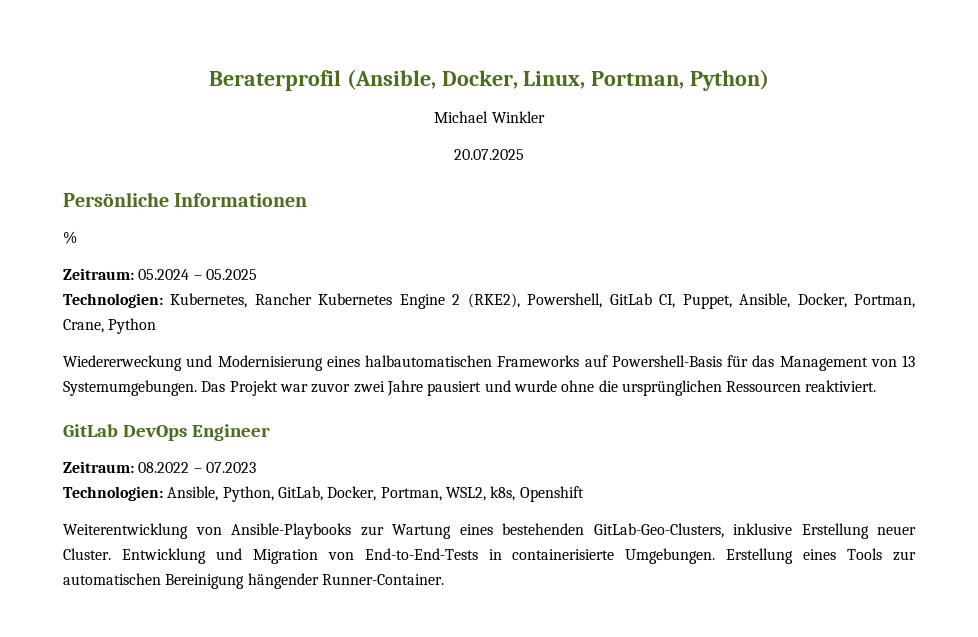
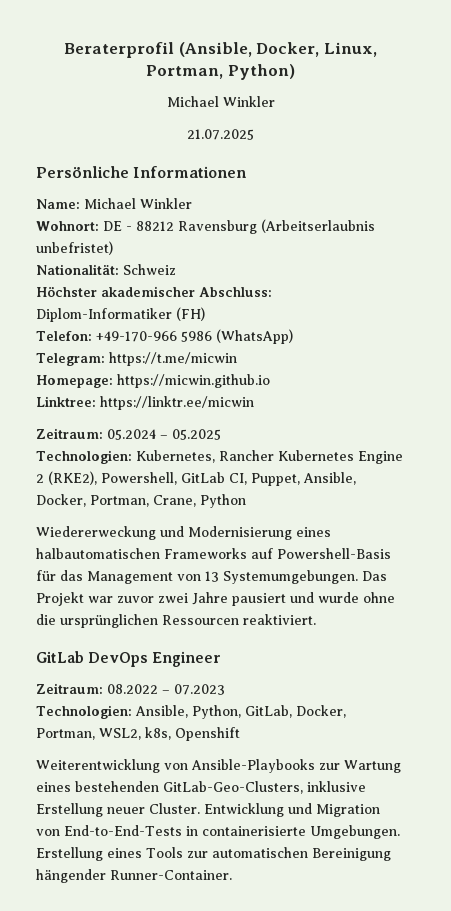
- 20.07.2025
+ 21.07.2025
- %
+ Name: Michael Winkler
+ Wohnort: DE - 88212 Ravensburg (Arbeitserlaubnis unbefristet)
+ Nationalität: Schweiz
+ Höchster akademischer Abschluss: Diplom-Informatiker (FH)
+ Telefon: +49-170-966 5986 (WhatsApp)
+ Telegram: https://t.me/micwin
+ Homepage: https://micwin.github.io
+ Linktree: https://linktr.ee/micwin

